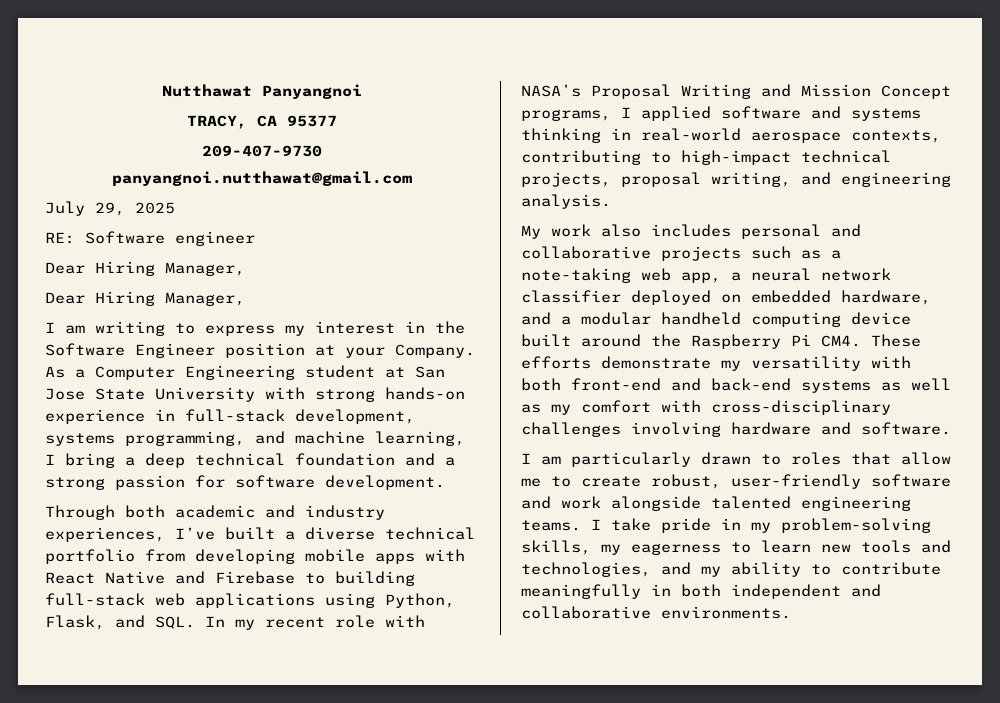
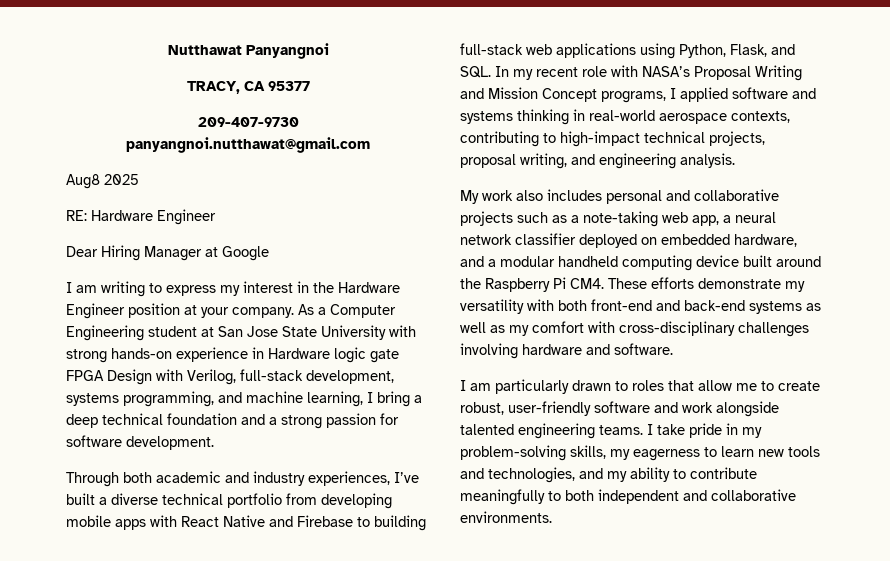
- July 29, 2025
+ Aug8 2025
- RE: Software engineer
- Dear Hiring Manager,
- Dear Hiring Manager,
+ RE: Hardware Engineer
+ Dear Hiring Manager at Google
- I am writing to express my interest in the Software Engineer position at your Company.
+ I am writing to express my interest in the Hardware Engineer position at your company.
- As a Computer Engineering student at San Jose State University with strong hands-on experience in full-stack development, systems programming, and machine learning, I bring a deep technical foundation and a strong passion for software development.
+ As a Computer Engineering student at San Jose State University with strong hands-on experience in Hardware logic gate FPGA Design with Verilog, full-stack development, systems programming, and machine learning, I bring a deep technical foundation and a strong passion for software development.
- I take pride in my problem-solving skills, my eagerness to learn new tools and technologies, and my ability to contribute meaningfully in both independent and collaborative environments.
+ I take pride in my problem-solving skills, my eagerness to learn new tools and technologies, and my ability to contribute meaningfully to both independent and collaborative environments.

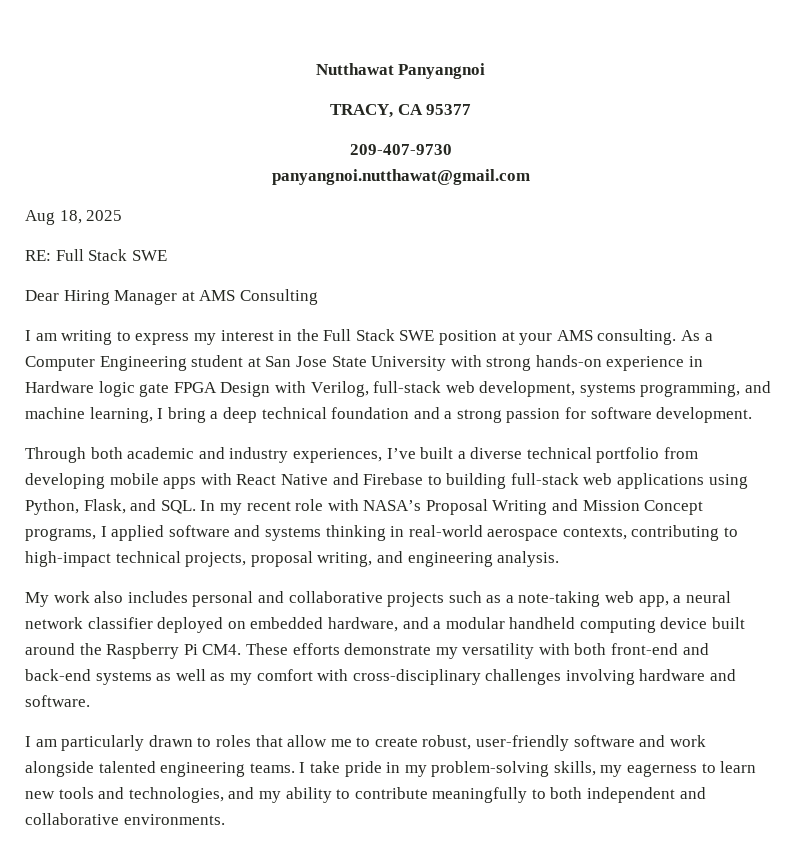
- Aug8 2025
+ Aug 18, 2025
- RE: Hardware Engineer
+ RE: Full Stack SWE
- Dear Hiring Manager at Google
+ Dear Hiring Manager at AMS Consulting
- I am writing to express my interest in the Hardware Engineer position at your company.
+ I am writing to express my interest in the Full Stack SWE position at your AMS consulting.
- As a Computer Engineering student at San Jose State University with strong hands-on experience in Hardware logic gate FPGA Design with Verilog, full-stack development, systems programming, and machine learning, I bring a deep technical foundation and a strong passion for software development.
+ As a Computer Engineering student at San Jose State University with strong hands-on experience in Hardware logic gate FPGA Design with Verilog, full-stack web development, systems programming, and machine learning, I bring a deep technical foundation and a strong passion for software development.

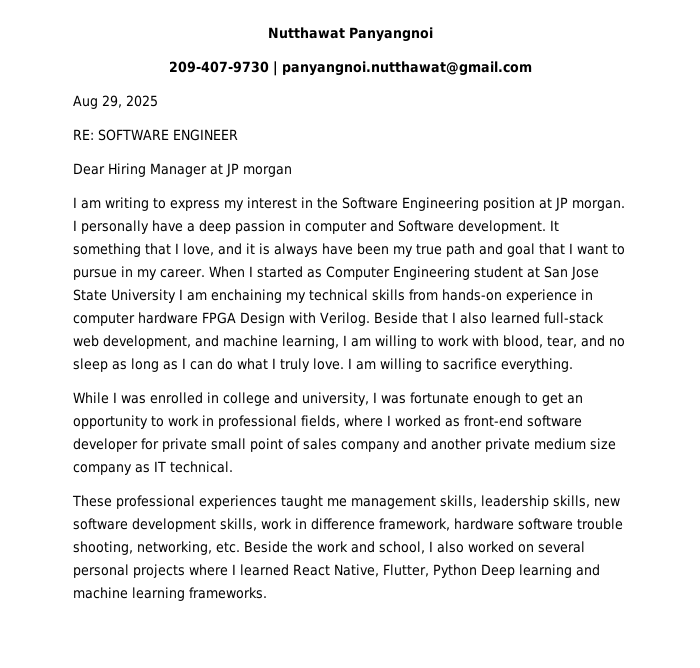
- TRACY, CA 95377
- 209-407-9730
- panyangnoi.nutthawat@gmail.com
+ 209-407-9730 | panyangnoi.nutthawat@gmail.com
- Aug 18, 2025
+ Aug 29, 2025
- RE: Full Stack SWE
+ RE: SOFTWARE ENGINEER
- Dear Hiring Manager at AMS Consulting
+ Dear Hiring Manager at JP morgan
- I am writing to express my interest in the Full Stack SWE position at your AMS consulting. As a Computer Engineering student at San Jose State University with strong hands-on experience in Hardware logic gate FPGA Design with Verilog, full-stack web development, systems programming, and machine learning, I bring a deep technical foundation and a strong passion for software development.
- Through both academic and industry experiences, I’ve built a diverse technical portfolio from developing mobile apps with React Native and Firebase to building full-stack web applications using Python, Flask, and SQL. In my recent role with NASA’s Proposal Writing and Mission Concept programs, I applied software and systems thinking in real-world aerospace contexts, contributing to high-impact technical projects, proposal writing, and engineering analysis.
- My work also includes personal and collaborative projects such as a note-taking web app, a neural network classifier deployed on embedded hardware, and a modular handheld computing device built around the Raspberry Pi CM4. These efforts demonstrate my versatility with both front-end and back-end systems as well as my comfort with cross-disciplinary challenges involving hardware and software.
- I am particularly drawn to roles that allow me to create robust, user-friendly software and work alongside talented engineering teams. I take pride in my problem-solving skills, my eagerness to learn new tools and technologies, and my ability to contribute meaningfully to both independent and collaborative environments.
+ I am writing to express my interest in the Software Engineering position at JP morgan. I personally have a deep passion in computer and Software development. It something that I love, and it is always have been my true path and goal that I want to pursue in my career. When I started as Computer Engineering student at San Jose State University I am enchaining my technical skills from hands-on experience in computer hardware FPGA Design with Verilog. Beside that I also learned full-stack web development, and machine learning, I am willing to work with blood, tear, and no sleep as long as I can do what I truly love. I am willing to sacrifice everything.
+ While I was enrolled in college and university, I was fortunate enough to get an opportunity to work in professional fields, where I worked as front-end software developer for private small point of sales company and another private medium size company as IT technical.
+ These professional experiences taught me management skills, leadership skills, new software development skills, work in difference framework, hardware software trouble shooting, networking, etc. Beside the work and school, I also worked on several personal projects where I learned React Native, Flutter, Python Deep learning and machine learning frameworks.

